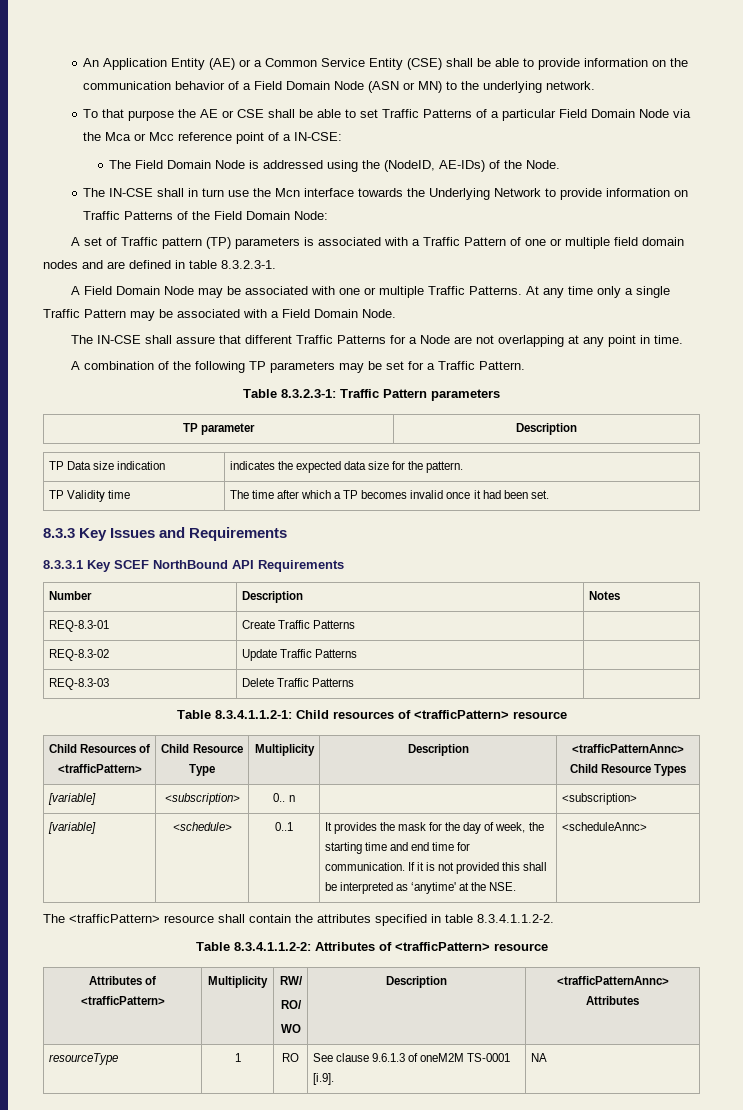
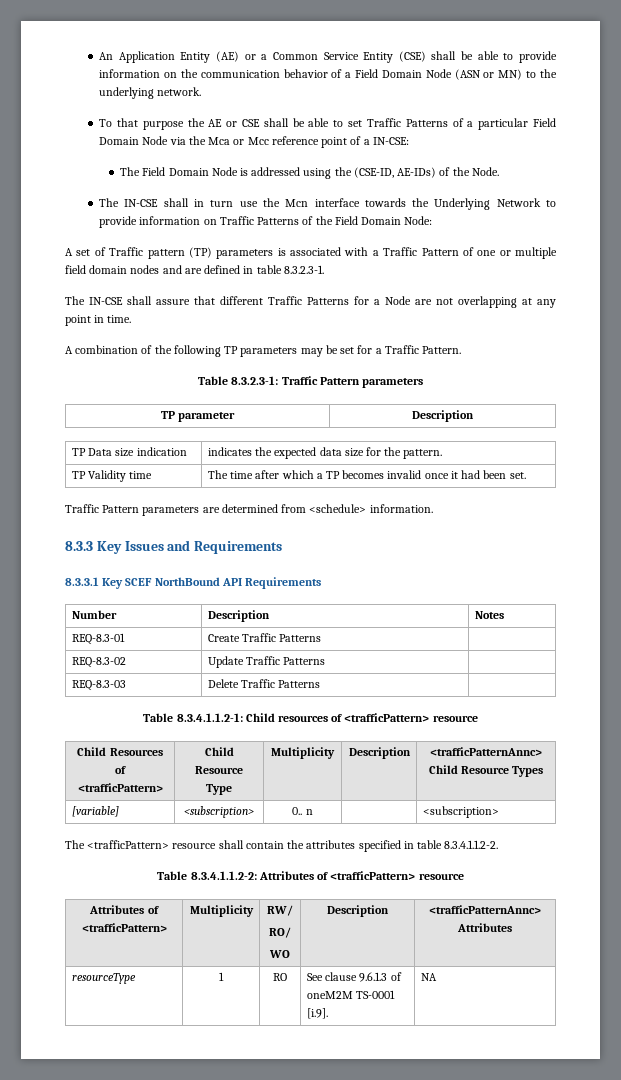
- The Field Domain Node is addressed using the (NodeID, AE-IDs) of the Node.
+ The Field Domain Node is addressed using the (CSE-ID, AE-IDs) of the Node.
- A Field Domain Node may be associated with one or multiple Traffic Patterns. At any time only a single Traffic Pattern may be associated with a Field Domain Node.
+ Traffic Pattern parameters are determined from <schedule> information.
- [variable] | <schedule> | 0..1 | It provides the mask for the day of week, the starting time and end time for communication. If it is not provided this shall be interpreted as ‘anytime' at the NSE. | <scheduleAnnc>

